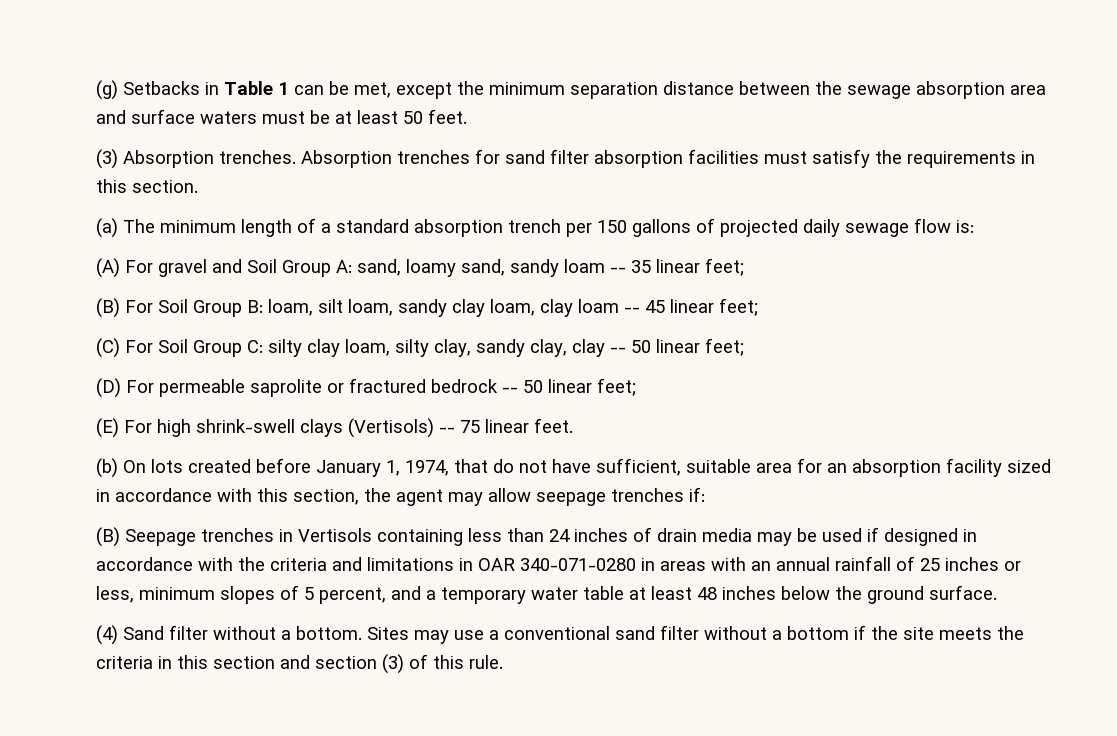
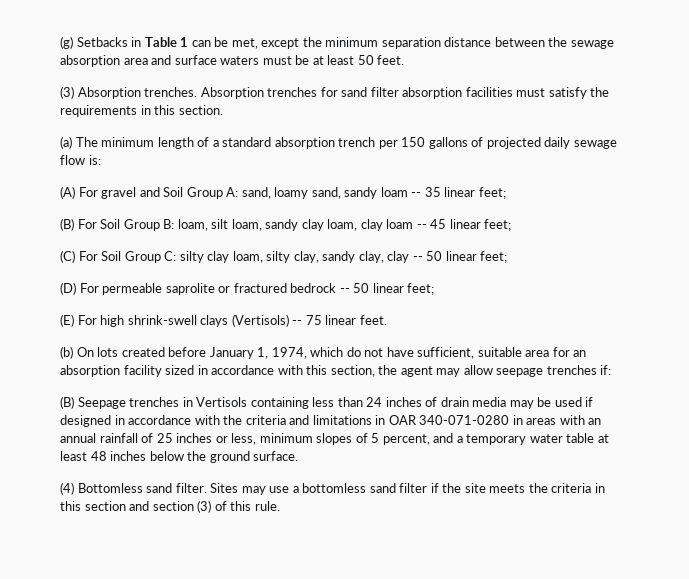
- (b) On lots created before January 1, 1974, that do not have sufficient, suitable area for an absorption facility sized in accordance with this section, the agent may allow seepage trenches if:
+ (b) On lots created before January 1, 1974, which do not have sufficient, suitable area for an absorption facility sized in accordance with this section, the agent may allow seepage trenches if:
- (4) Sand filter without a bottom.
+ (4) Bottomless sand filter.
- Sites may use a conventional sand filter without a bottom if the site meets the criteria in this section and section (3) of this rule.
+ Sites may use a bottomless sand filter if the site meets the criteria in this section and section (3) of this rule.

